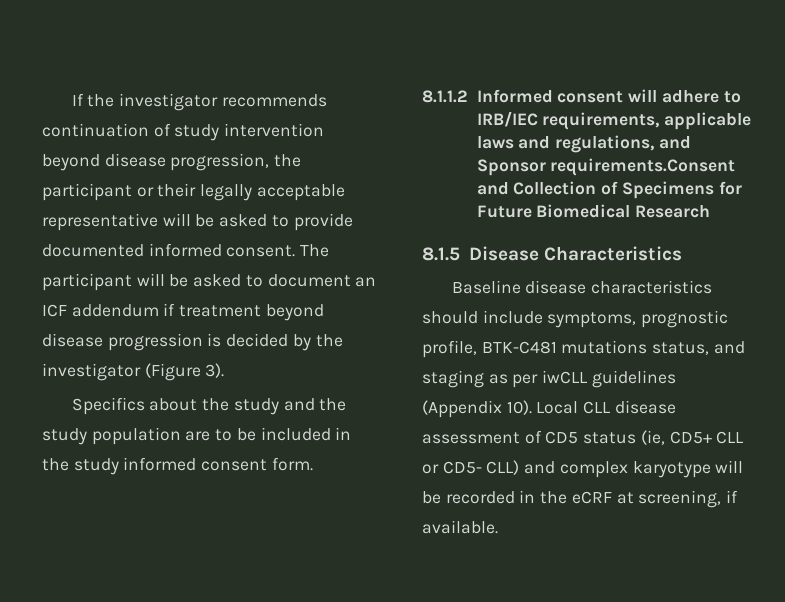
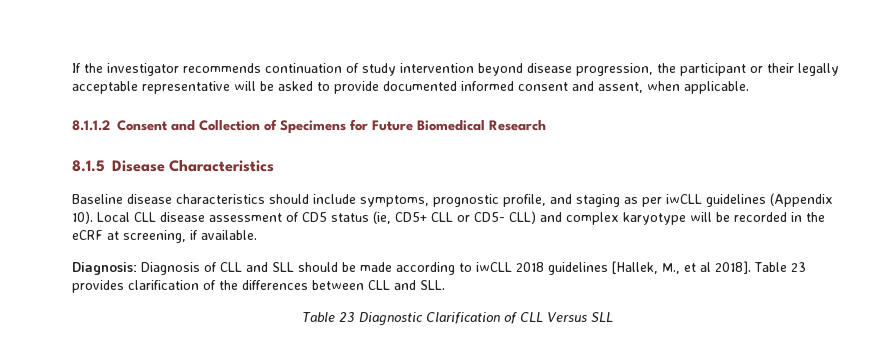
- If the investigator recommends continuation of study intervention beyond disease progression, the participant or their legally acceptable representative will be asked to provide documented informed consent. The participant will be asked to document an ICF addendum if treatment beyond disease progression is decided by the investigator (Figure 3).
- Specifics about the study and the study population are to be included in the study informed consent form.
- 8.1.1.2 Informed consent will adhere to IRB/IEC requirements, applicable laws and regulations, and Sponsor requirements.Consent and Collection of Specimens for Future Biomedical Research
+ If the investigator recommends continuation of study intervention beyond disease progression, the participant or their legally acceptable representative will be asked to provide documented informed consent and assent, when applicable.
+ 8.1.1.2 Consent and Collection of Specimens for Future Biomedical Research
- Baseline disease characteristics should include symptoms, prognostic profile, BTK-C481 mutations status, and staging as per iwCLL guidelines (Appendix 10).
+ Baseline disease characteristics should include symptoms, prognostic profile, and staging as per iwCLL guidelines (Appendix 10).
+ Diagnosis: Diagnosis of CLL and SLL should be made according to iwCLL 2018 guidelines [Hallek, M., et al 2018]. Table 23 provides clarification of the differences between CLL and SLL.
+ Table 23 Diagnostic Clarification of CLL Versus SLL

